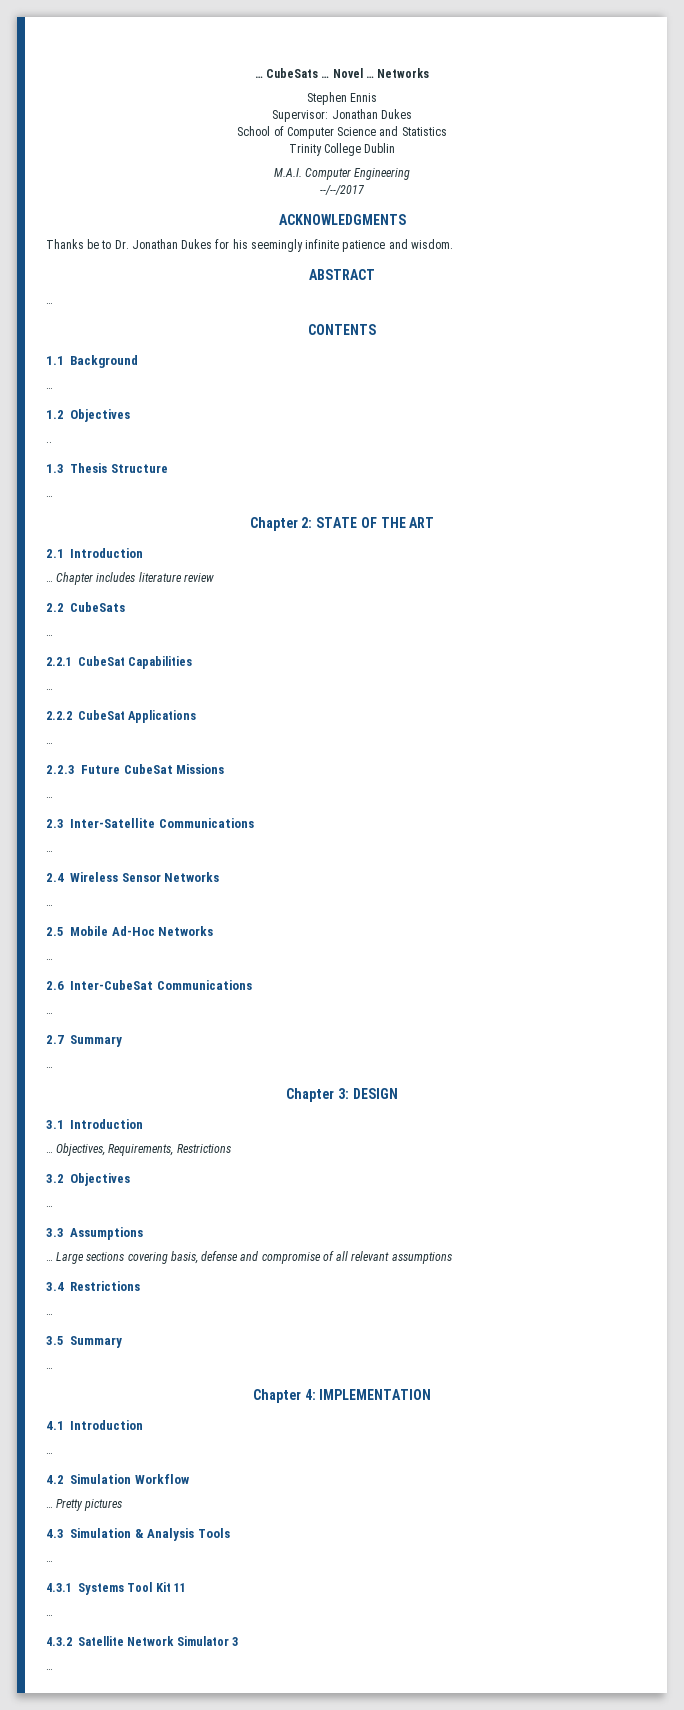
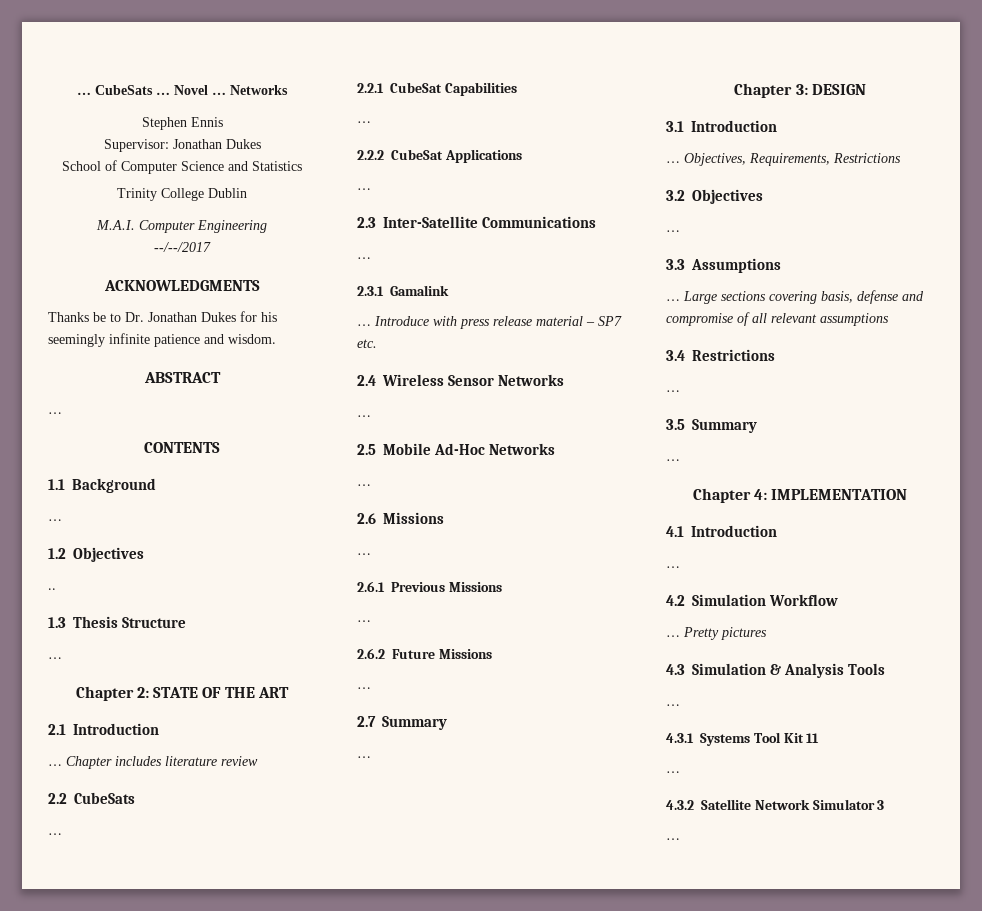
- 2.2.3 Future CubeSat Missions
- …
  2.3 Inter-Satellite Communications
  …
+ 2.3.1 Gamalink
+ … Introduce with press release material – SP7 etc.
- 2.6 Inter-CubeSat Communications
+ 2.6 Missions
+ …
+ 2.6.1 Previous Missions
+ …
+ 2.6.2 Future Missions

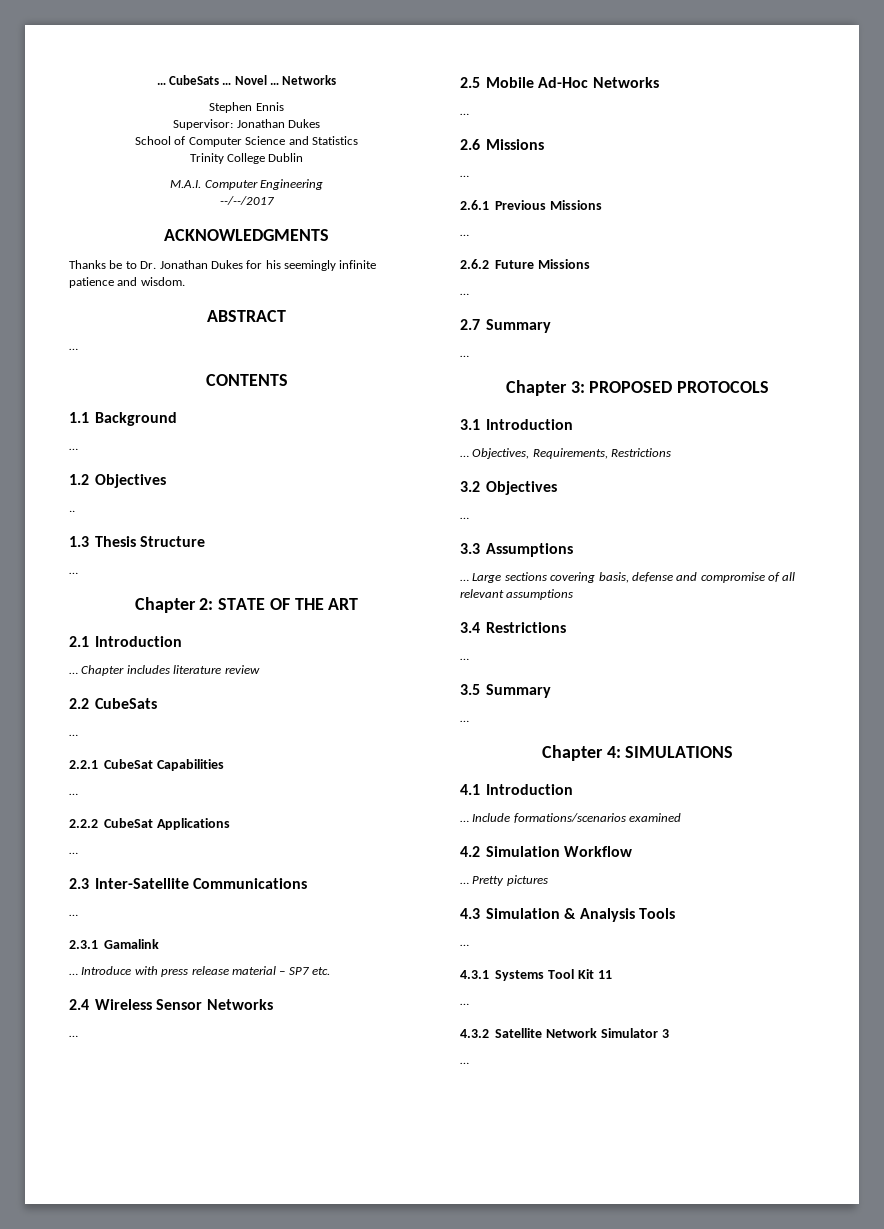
- Chapter 3: DESIGN
+ Chapter 3: PROPOSED PROTOCOLS
- Chapter 4: IMPLEMENTATION
+ Chapter 4: SIMULATIONS
+ Include formations/scenarios examined

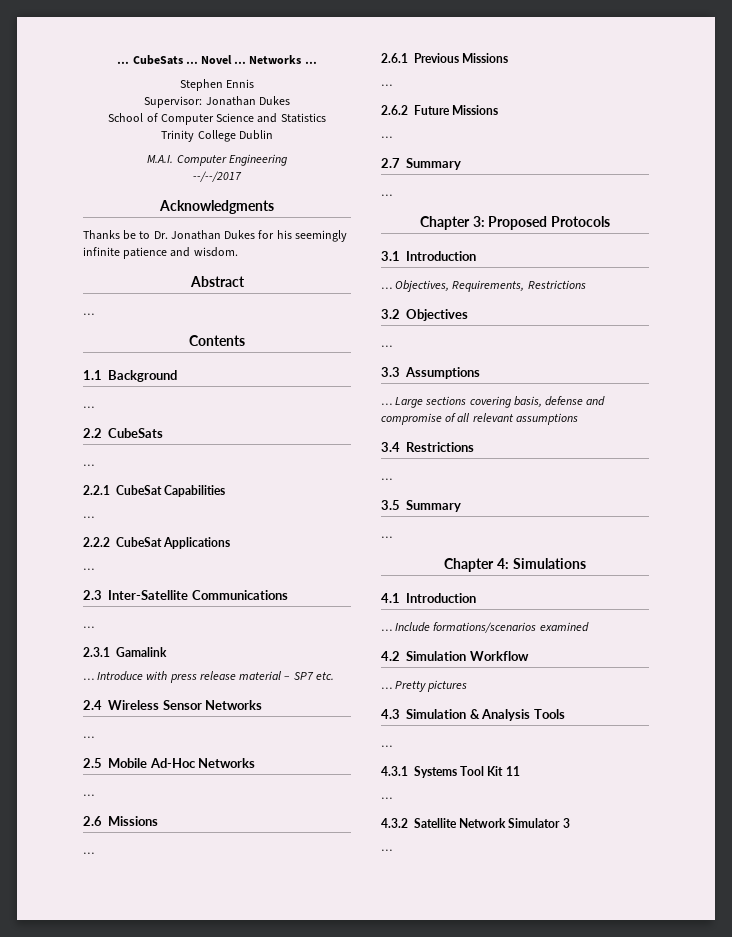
- Novel … Networks
+ Novel … Networks …
- ACKNOWLEDGMENTS
+ Acknowledgments
- ABSTRACT
+ Abstract
  …
- CONTENTS
+ Contents
- 1.2 Objectives
- ..
- 1.3 Thesis Structure
- …
- Chapter 2: STATE OF THE ART
- 2.1 Introduction
- … Chapter includes literature review
- Chapter 3: PROPOSED PROTOCOLS
+ Chapter 3: Proposed Protocols
- Chapter 4: SIMULATIONS
+ Chapter 4: Simulations

